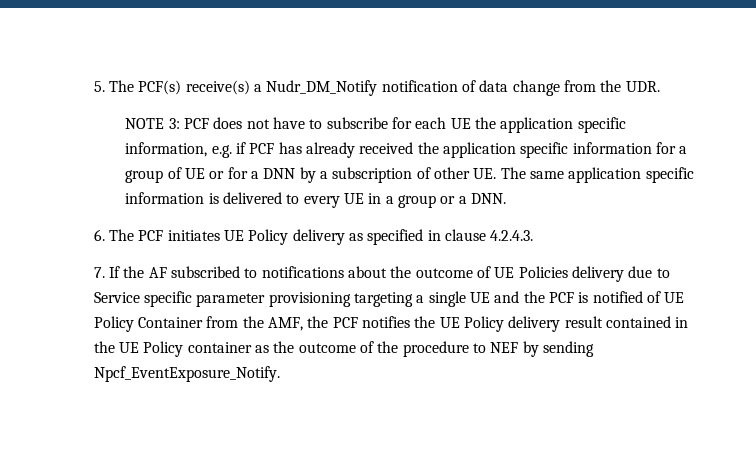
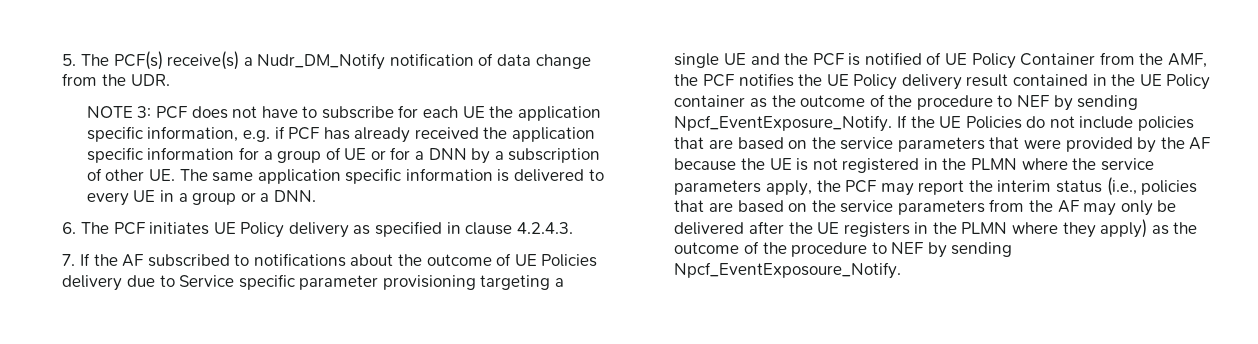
+ If the UE Policies do not include policies that are based on the service parameters that were provided by the AF because the UE is not registered in the PLMN where the service parameters apply, the PCF may report the interim status (i.e., policies that are based on the service parameters from the AF may only be delivered after the UE registers in the PLMN where they apply) as the outcome of the procedure to NEF by sending Npcf_EventExposoure_Notify.

